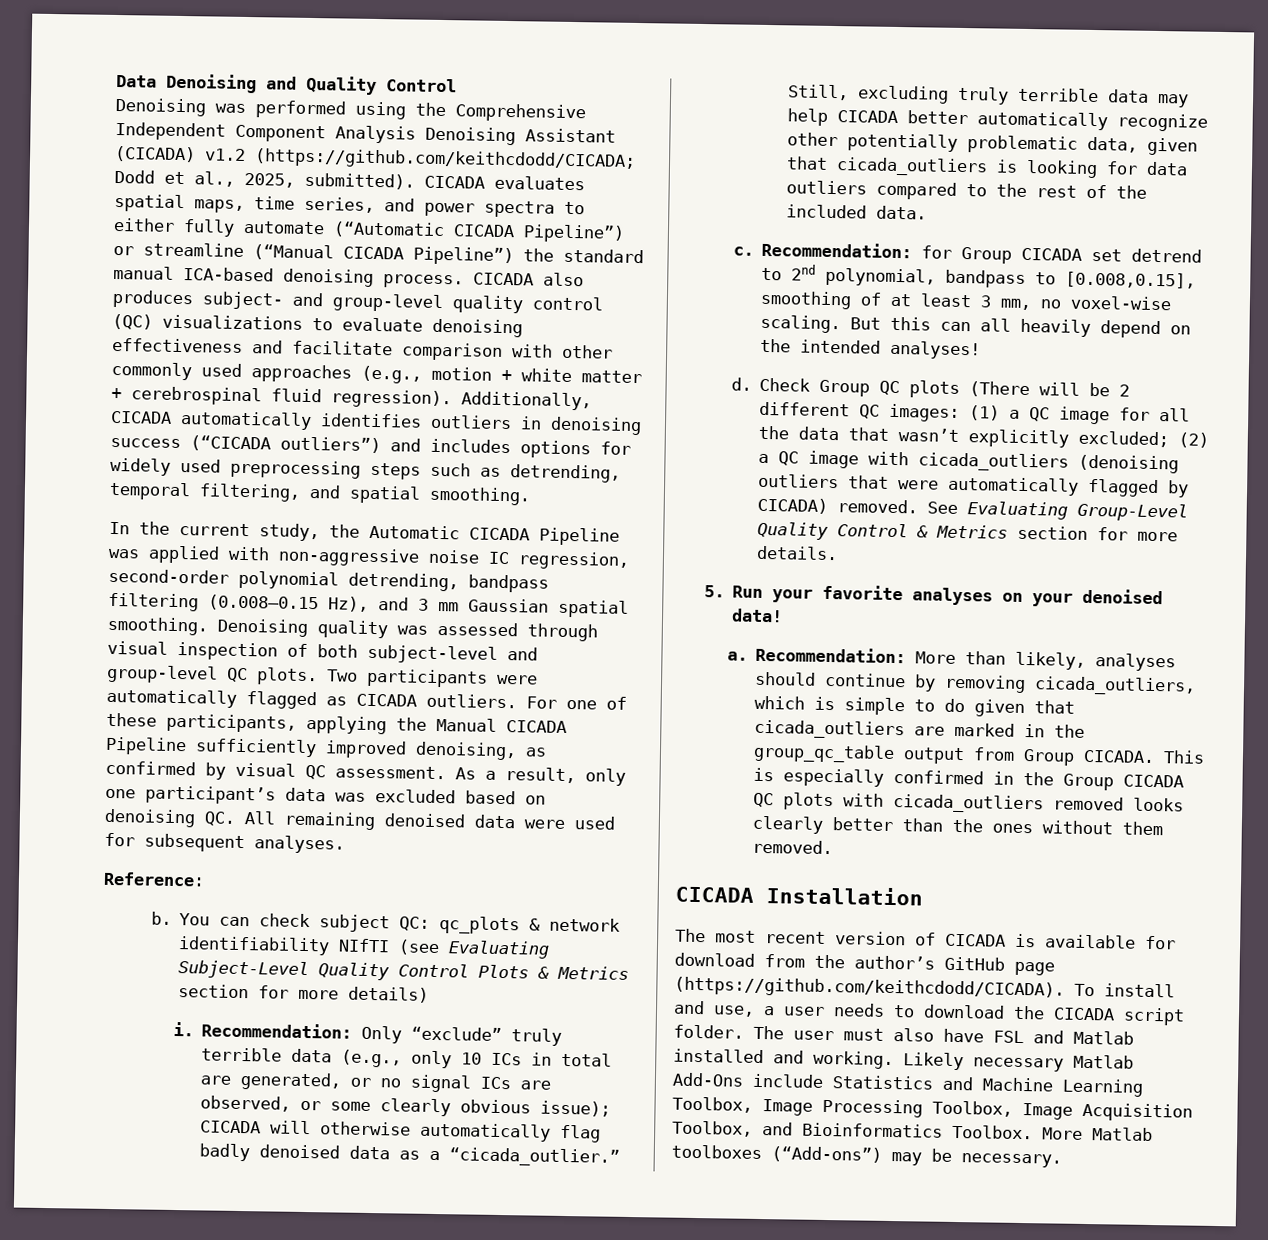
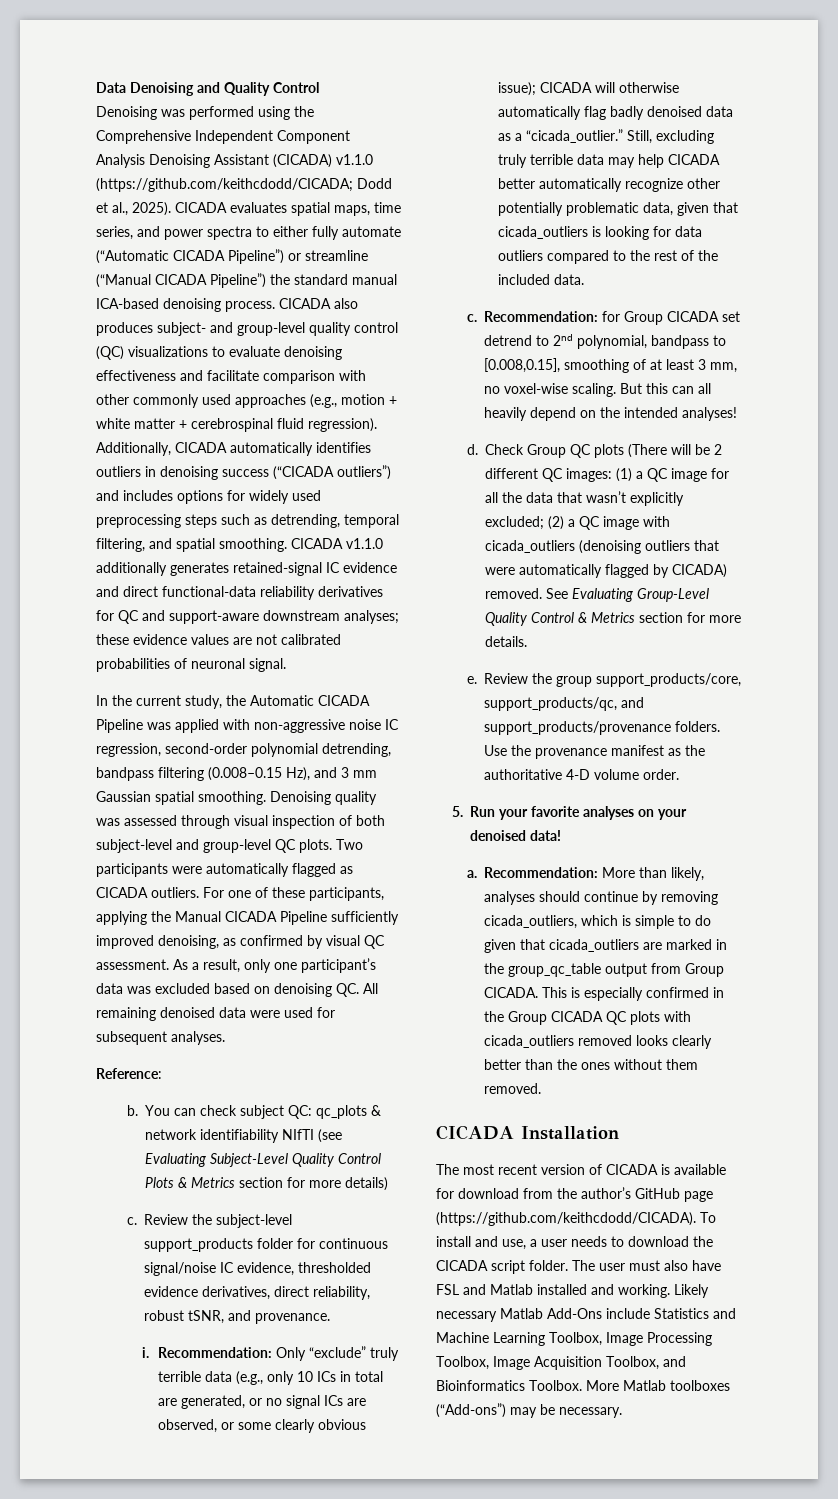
- Denoising was performed using the Comprehensive Independent Component Analysis Denoising Assistant (CICADA) v1.2 (https://github.com/keithcdodd/CICADA; Dodd et al., 2025, submitted).
+ Denoising was performed using the Comprehensive Independent Component Analysis Denoising Assistant (CICADA) v1.1.0 (https://github.com/keithcdodd/CICADA; Dodd et al., 2025).
+ CICADA v1.1.0 additionally generates retained-signal IC evidence and direct functional-data reliability derivatives for QC and support-aware downstream analyses; these evidence values are not calibrated probabilities of neuronal signal.
+ c. Review the subject-level support_products folder for continuous signal/noise IC evidence, thresholded evidence derivatives, direct reliability, robust tSNR, and provenance.
+ e. Review the group support_products/core, support_products/qc, and support_products/provenance folders. Use the provenance manifest as the authoritative 4-D volume order.

